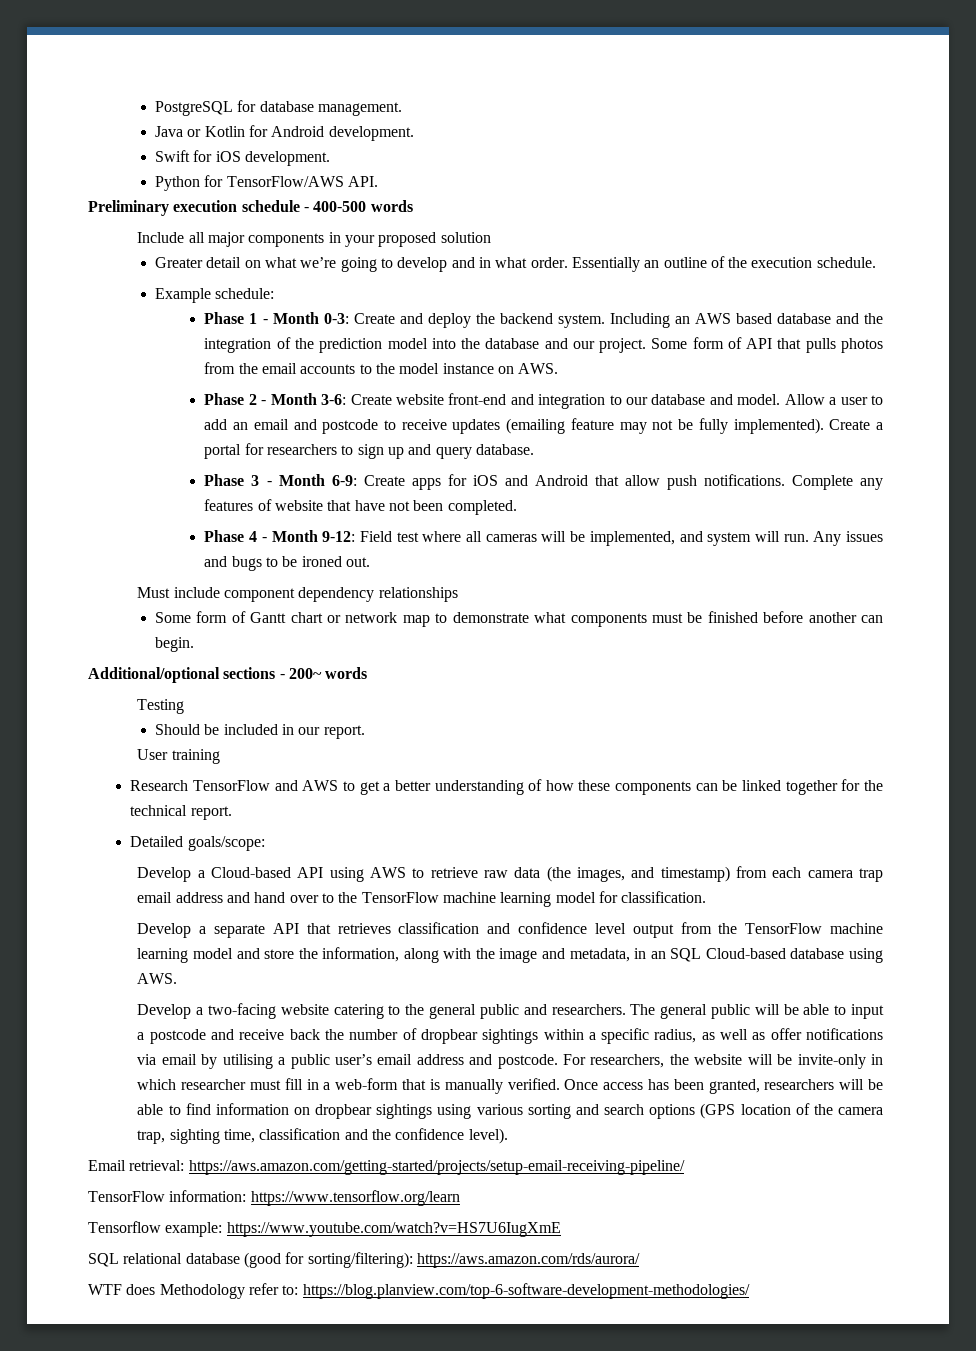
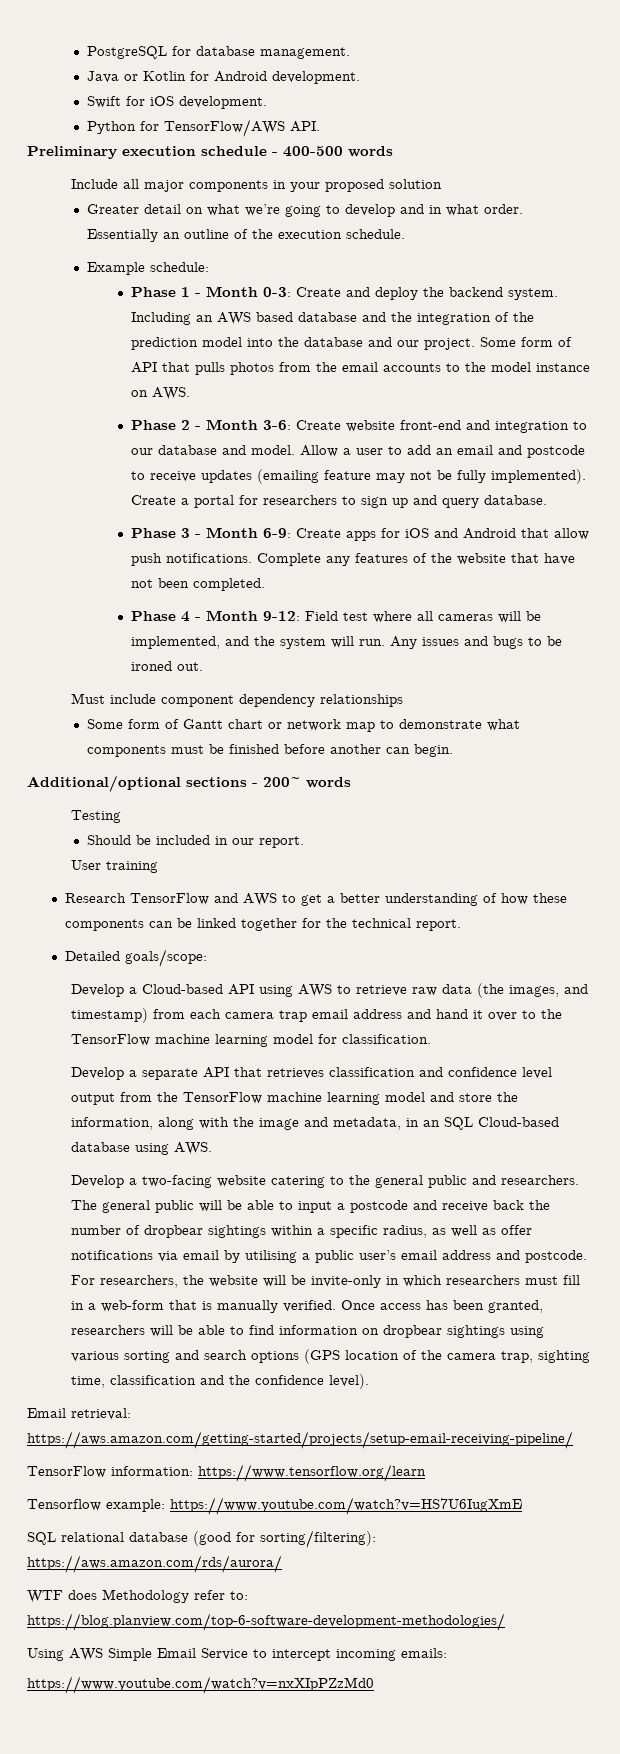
- Complete any features of website that have not been completed.
+ Complete any features of the website that have not been completed.
- Phase 4 - Month 9-12: Field test where all cameras will be implemented, and system will run.
+ Phase 4 - Month 9-12: Field test where all cameras will be implemented, and the system will run.
- Develop a Cloud-based API using AWS to retrieve raw data (the images, and timestamp) from each camera trap email address and hand over to the TensorFlow machine learning model for classification.
+ Develop a Cloud-based API using AWS to retrieve raw data (the images, and timestamp) from each camera trap email address and hand it over to the TensorFlow machine learning model for classification.
- For researchers, the website will be invite-only in which researcher must fill in a web-form that is manually verified.
+ For researchers, the website will be invite-only in which researchers must fill in a web-form that is manually verified.
+ Using AWS Simple Email Service to intercept incoming emails:
+ https://www.youtube.com/watch?v=nxXIpPZzMd0

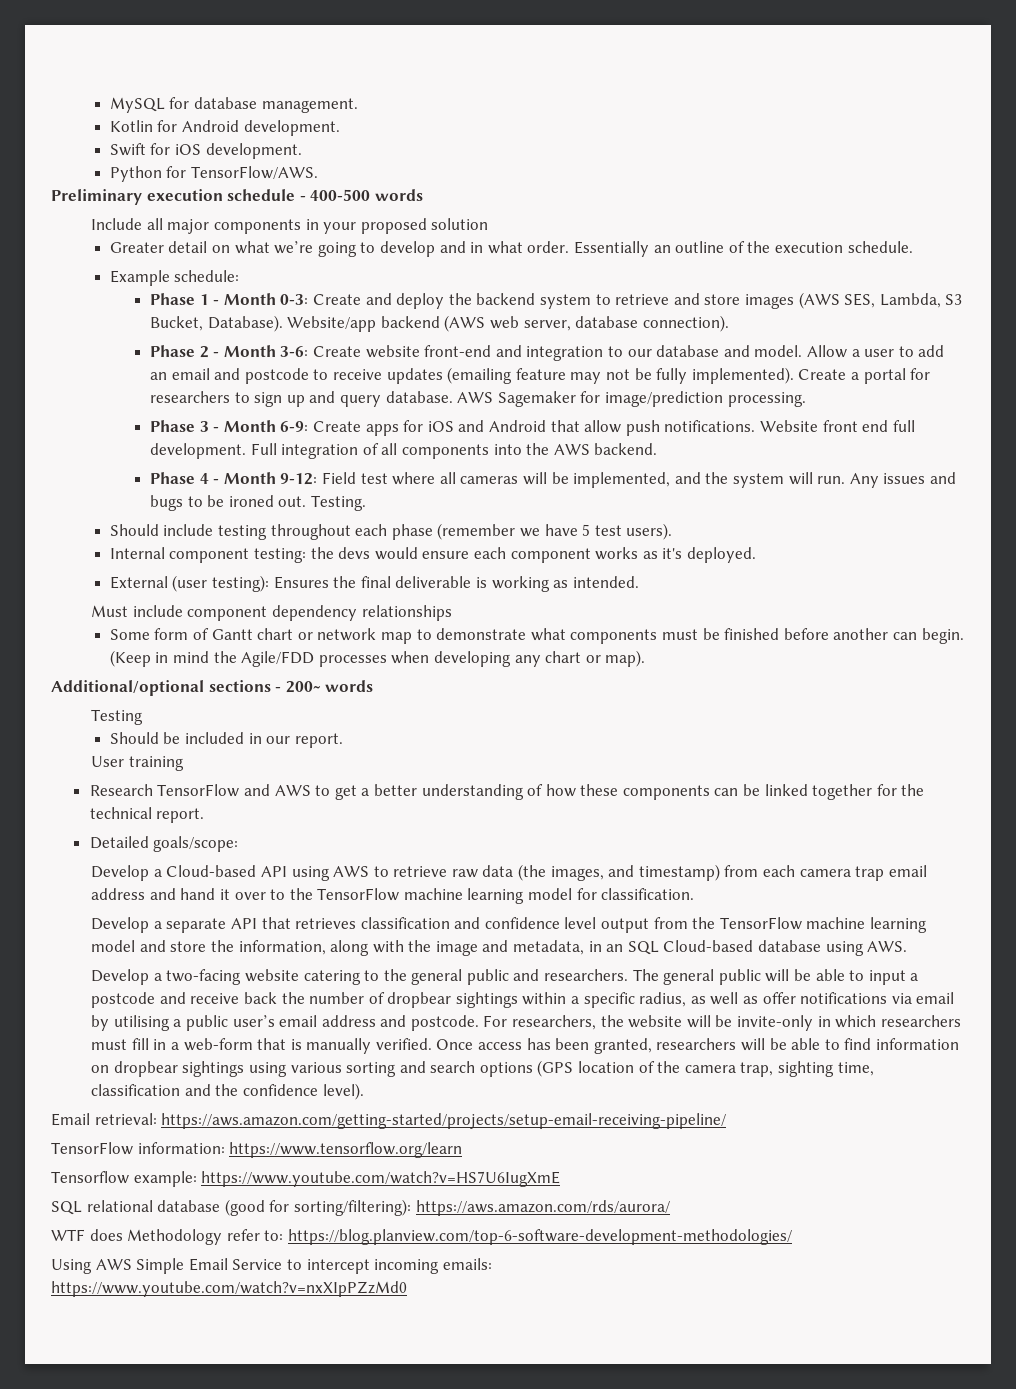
- PostgreSQL for database management.
+ MySQL for database management.
- Java or Kotlin for Android development.
+ Kotlin for Android development.
- Python for TensorFlow/AWS API.
+ Python for TensorFlow/AWS.
- Phase 1 - Month 0-3: Create and deploy the backend system. Including an AWS based database and the integration of the prediction model into the database and our project. Some form of API that pulls photos from the email accounts to the model instance on AWS.
+ Phase 1 - Month 0-3: Create and deploy the backend system to retrieve and store images (AWS SES, Lambda, S3 Bucket, Database). Website/app backend (AWS web server, database connection).
+ AWS Sagemaker for image/prediction processing.
- Complete any features of the website that have not been completed.
+ Website front end full development. Full integration of all components into the AWS backend.
+ Testing.
+ Should include testing throughout each phase (remember we have 5 test users).
+ Internal component testing: the devs would ensure each component works as it's deployed.
+ External (user testing): Ensures the final deliverable is working as intended.
+ (Keep in mind the Agile/FDD processes when developing any chart or map).

